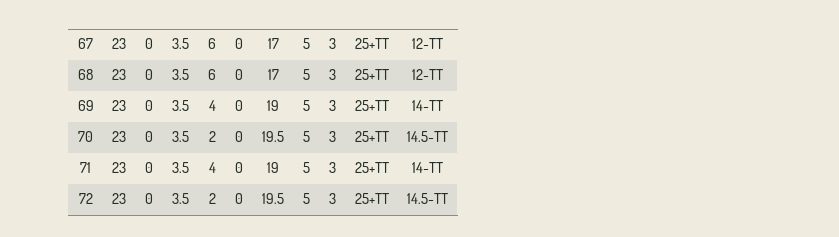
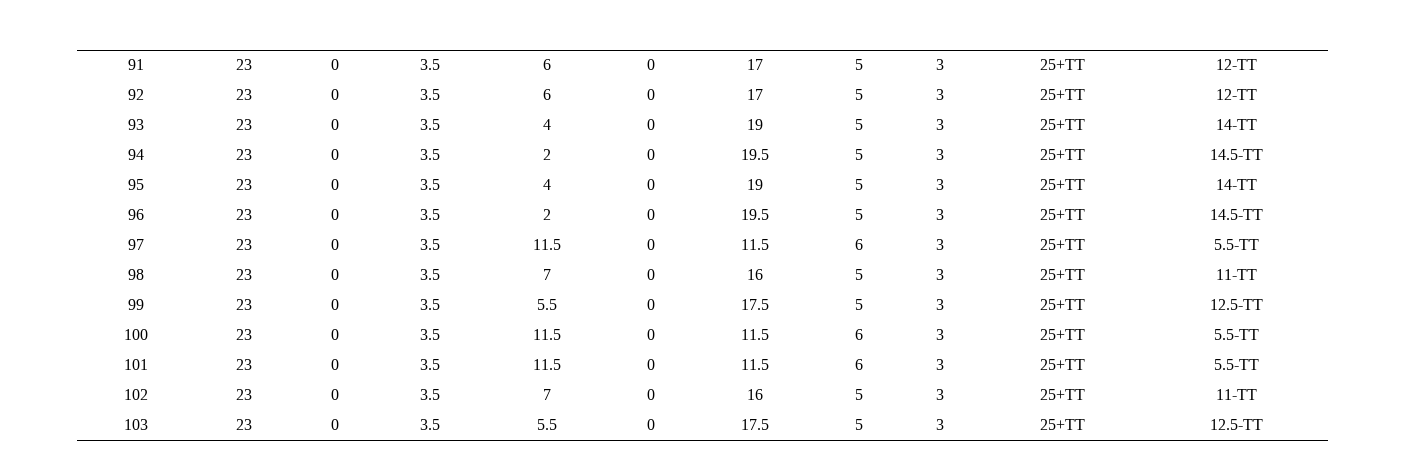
- 67 | 23 | 0 | 3.5 | 6 | 0 | 17 | 5 | 3 | 25+TT | 12-TT
+ 91 | 23 | 0 | 3.5 | 6 | 0 | 17 | 5 | 3 | 25+TT | 12-TT
- 68 | 23 | 0 | 3.5 | 6 | 0 | 17 | 5 | 3 | 25+TT | 12-TT
+ 92 | 23 | 0 | 3.5 | 6 | 0 | 17 | 5 | 3 | 25+TT | 12-TT
- 69 | 23 | 0 | 3.5 | 4 | 0 | 19 | 5 | 3 | 25+TT | 14-TT
+ 93 | 23 | 0 | 3.5 | 4 | 0 | 19 | 5 | 3 | 25+TT | 14-TT
- 70 | 23 | 0 | 3.5 | 2 | 0 | 19.5 | 5 | 3 | 25+TT | 14.5-TT
+ 94 | 23 | 0 | 3.5 | 2 | 0 | 19.5 | 5 | 3 | 25+TT | 14.5-TT
- 71 | 23 | 0 | 3.5 | 4 | 0 | 19 | 5 | 3 | 25+TT | 14-TT
+ 95 | 23 | 0 | 3.5 | 4 | 0 | 19 | 5 | 3 | 25+TT | 14-TT
- 72 | 23 | 0 | 3.5 | 2 | 0 | 19.5 | 5 | 3 | 25+TT | 14.5-TT
+ 96 | 23 | 0 | 3.5 | 2 | 0 | 19.5 | 5 | 3 | 25+TT | 14.5-TT
+ 97 | 23 | 0 | 3.5 | 11.5 | 0 | 11.5 | 6 | 3 | 25+TT | 5.5-TT
+ 98 | 23 | 0 | 3.5 | 7 | 0 | 16 | 5 | 3 | 25+TT | 11-TT
+ 99 | 23 | 0 | 3.5 | 5.5 | 0 | 17.5 | 5 | 3 | 25+TT | 12.5-TT
+ 100 | 23 | 0 | 3.5 | 11.5 | 0 | 11.5 | 6 | 3 | 25+TT | 5.5-TT
+ 101 | 23 | 0 | 3.5 | 11.5 | 0 | 11.5 | 6 | 3 | 25+TT | 5.5-TT
+ 102 | 23 | 0 | 3.5 | 7 | 0 | 16 | 5 | 3 | 25+TT | 11-TT
+ 103 | 23 | 0 | 3.5 | 5.5 | 0 | 17.5 | 5 | 3 | 25+TT | 12.5-TT

